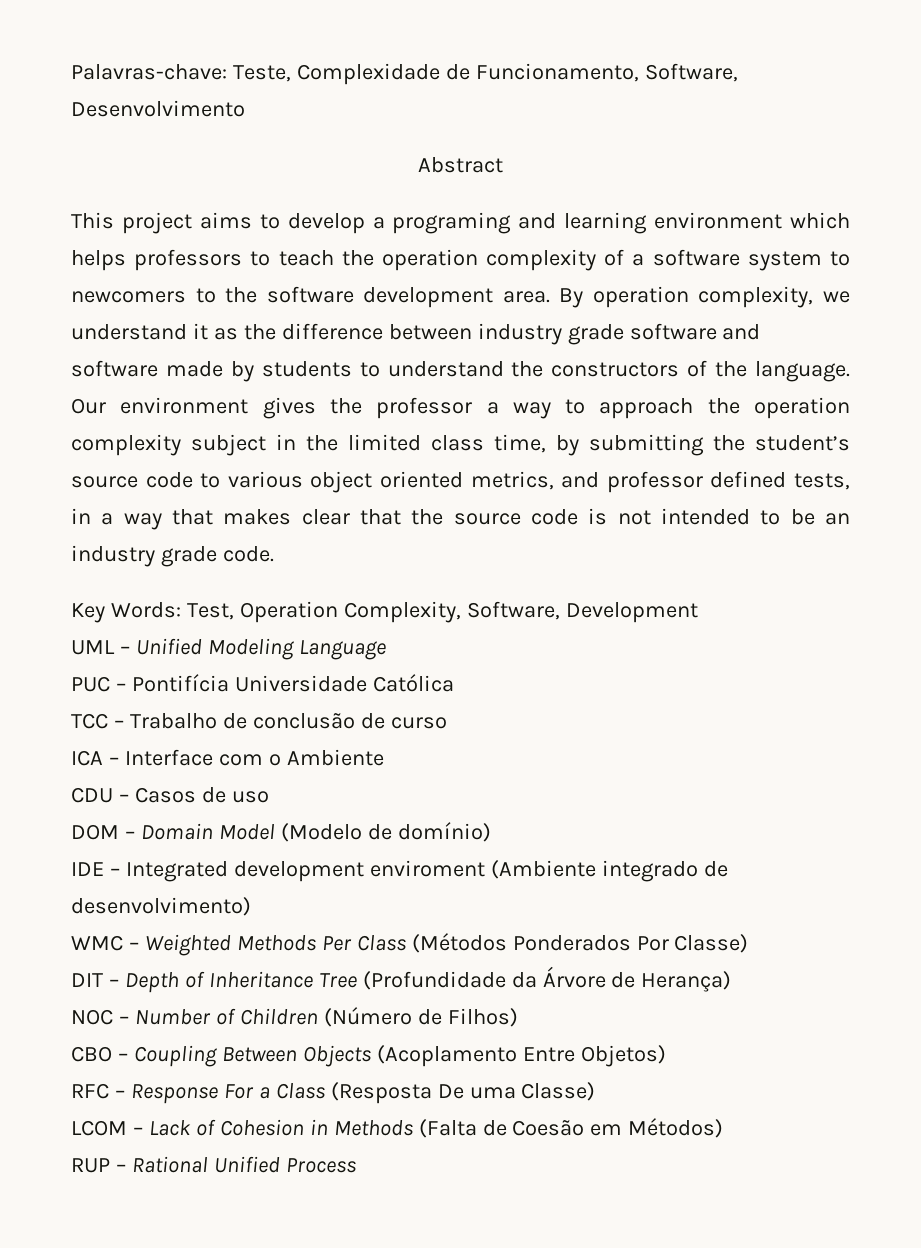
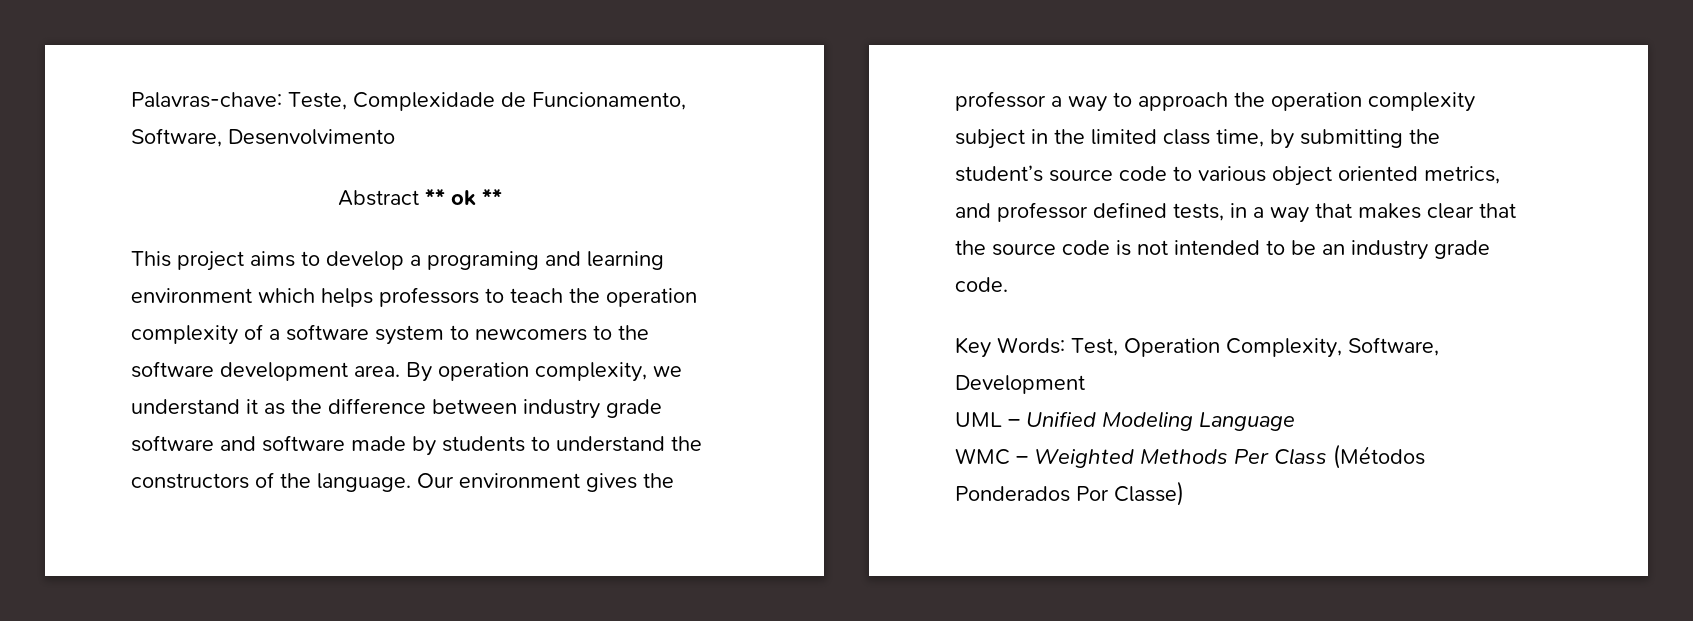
- Abstract
+ Abstract ** ok **
- PUC – Pontifícia Universidade Católica
- TCC – Trabalho de conclusão de curso
- ICA – Interface com o Ambiente
- CDU – Casos de uso
- DOM – Domain Model (Modelo de domínio)
- IDE – Integrated development enviroment (Ambiente integrado de desenvolvimento)
- DIT – Depth of Inheritance Tree (Profundidade da Árvore de Herança)
- NOC – Number of Children (Número de Filhos)
- CBO – Coupling Between Objects (Acoplamento Entre Objetos)
- RFC – Response For a Class (Resposta De uma Classe)
- LCOM – Lack of Cohesion in Methods (Falta de Coesão em Métodos)
- RUP – Rational Unified Process

